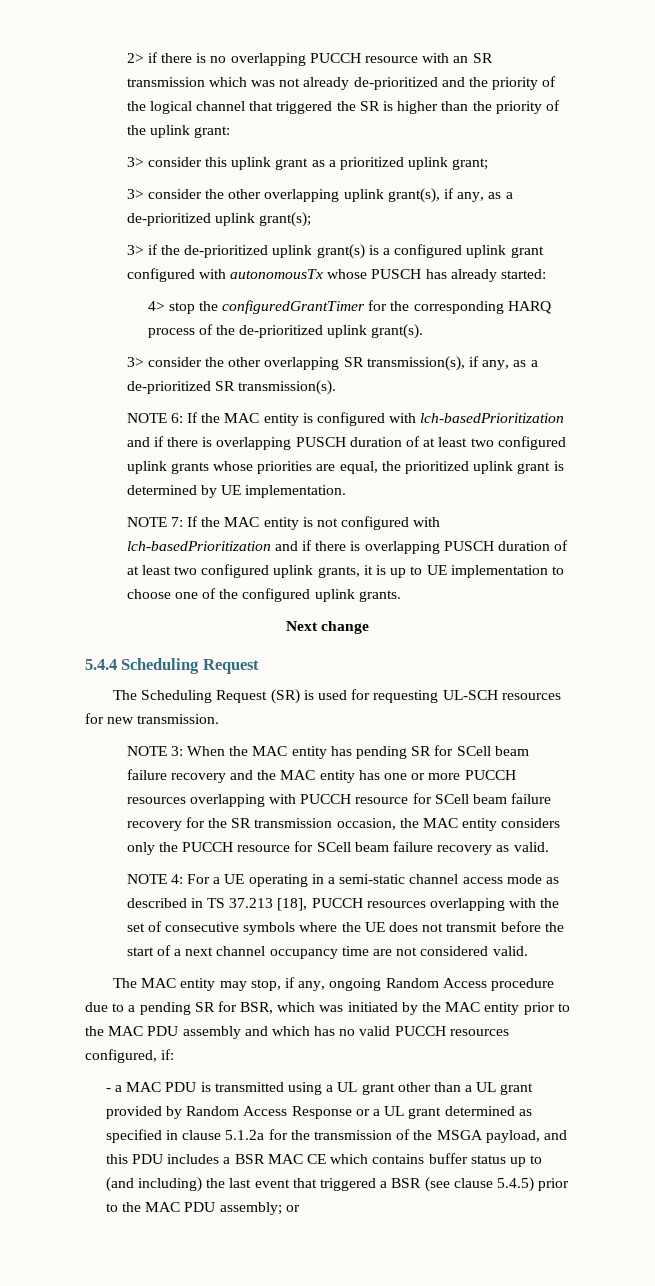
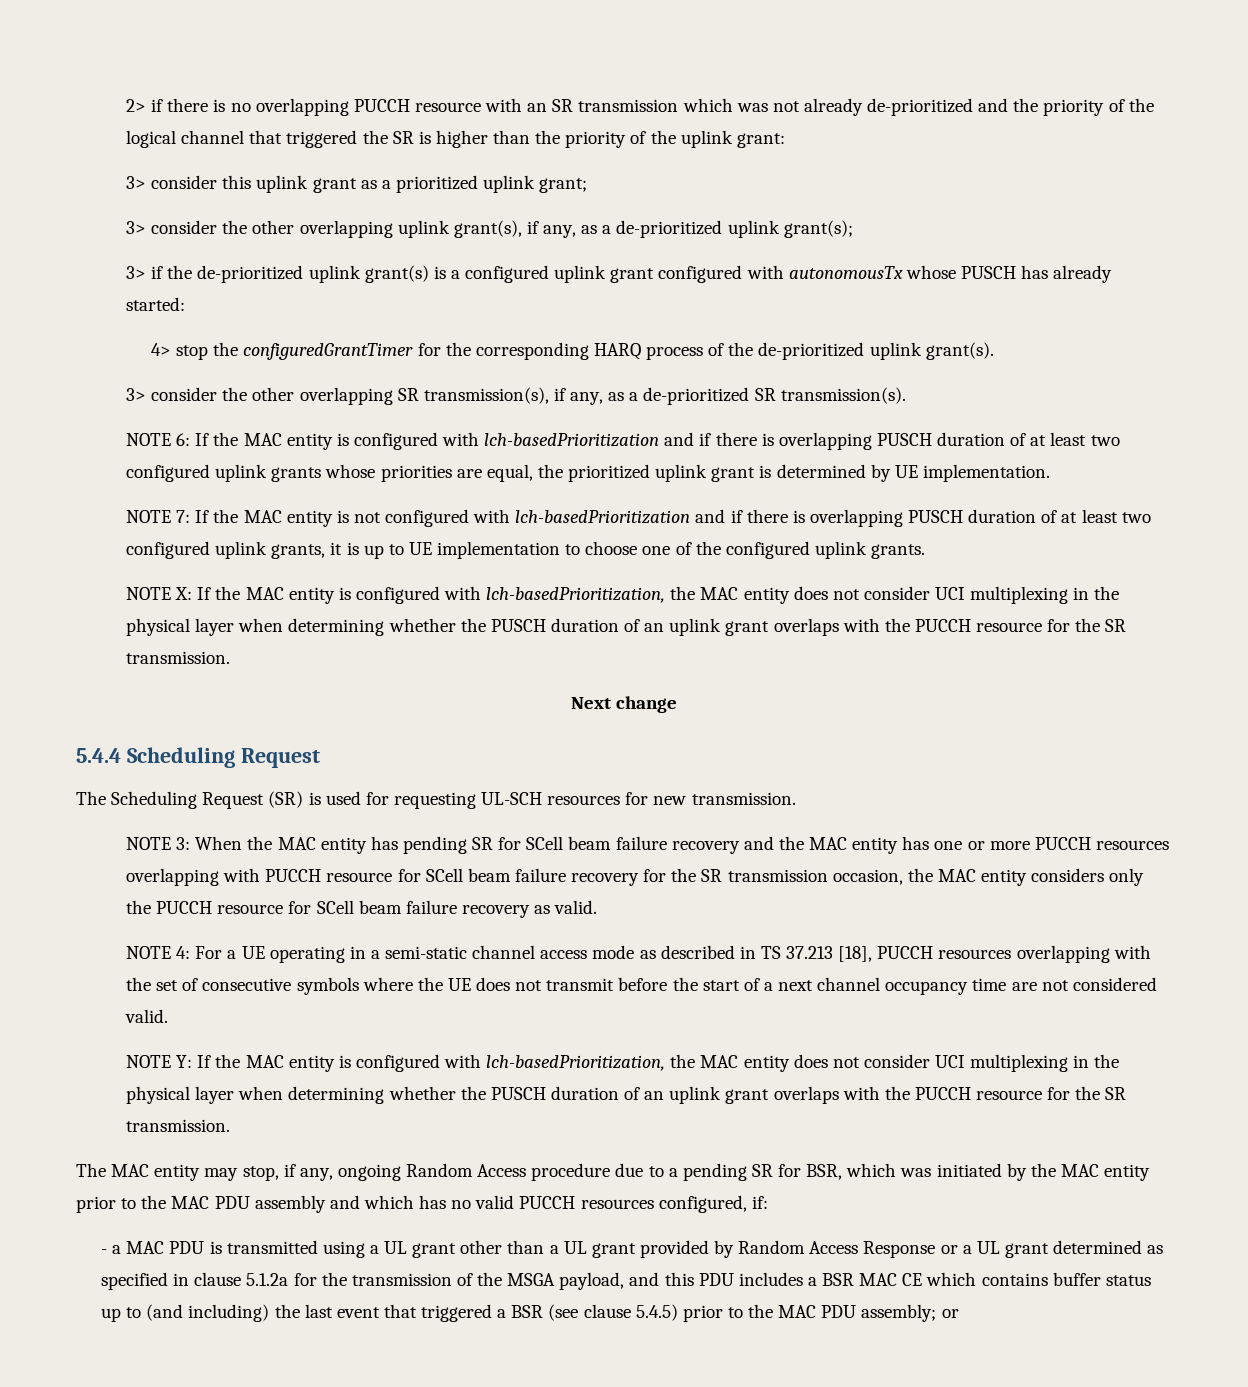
+ NOTE X: If the MAC entity is configured with lch-basedPrioritization, the MAC entity does not consider UCI multiplexing in the physical layer when determining whether the PUSCH duration of an uplink grant overlaps with the PUCCH resource for the SR transmission.
+ NOTE Y: If the MAC entity is configured with lch-basedPrioritization, the MAC entity does not consider UCI multiplexing in the physical layer when determining whether the PUSCH duration of an uplink grant overlaps with the PUCCH resource for the SR transmission.

